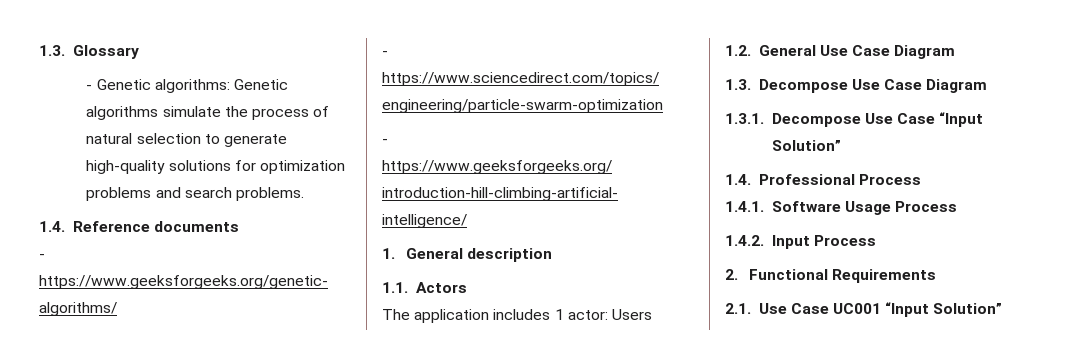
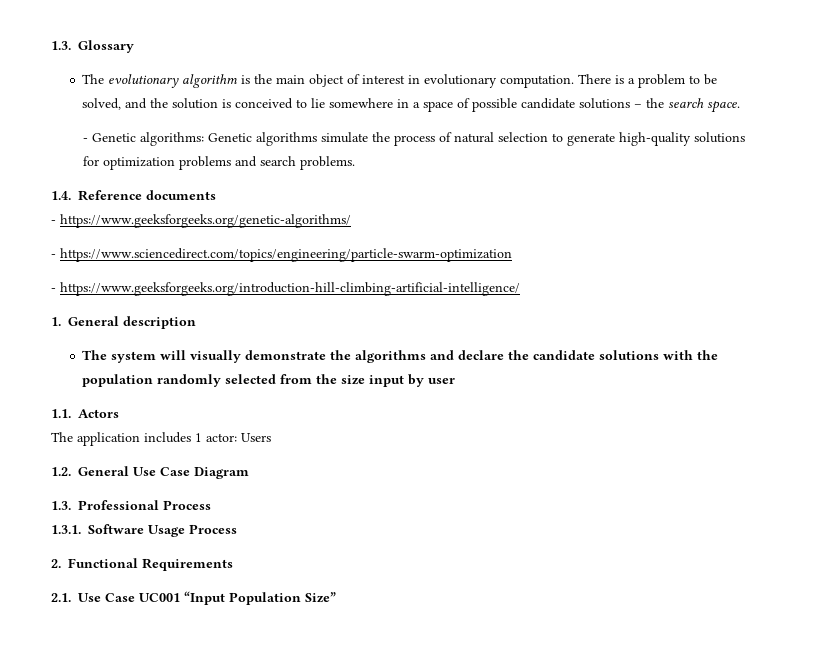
+ The evolutionary algorithm is the main object of interest in evolutionary computation. There is a problem to be solved, and the solution is conceived to lie somewhere in a space of possible candidate solutions – the search space.
+ The system will visually demonstrate the algorithms and declare the candidate solutions with the population randomly selected from the size input by user
- 1.3. Decompose Use Case Diagram
- 1.3.1. Decompose Use Case “Input Solution”
- 1.4. Professional Process
+ 1.3. Professional Process
- 1.4.1. Software Usage Process
+ 1.3.1. Software Usage Process
- 1.4.2. Input Process
- 2.1. Use Case UC001 “Input Solution”
+ 2.1. Use Case UC001 “Input Population Size”

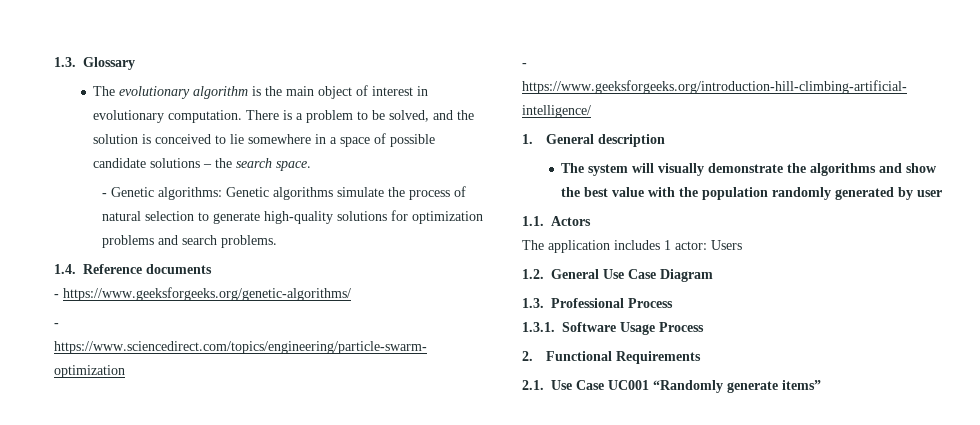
- The system will visually demonstrate the algorithms and declare the candidate solutions with the population randomly selected from the size input by user
+ The system will visually demonstrate the algorithms and show the best value with the population randomly generated by user
- 2.1. Use Case UC001 “Input Population Size”
+ 2.1. Use Case UC001 “Randomly generate items”

